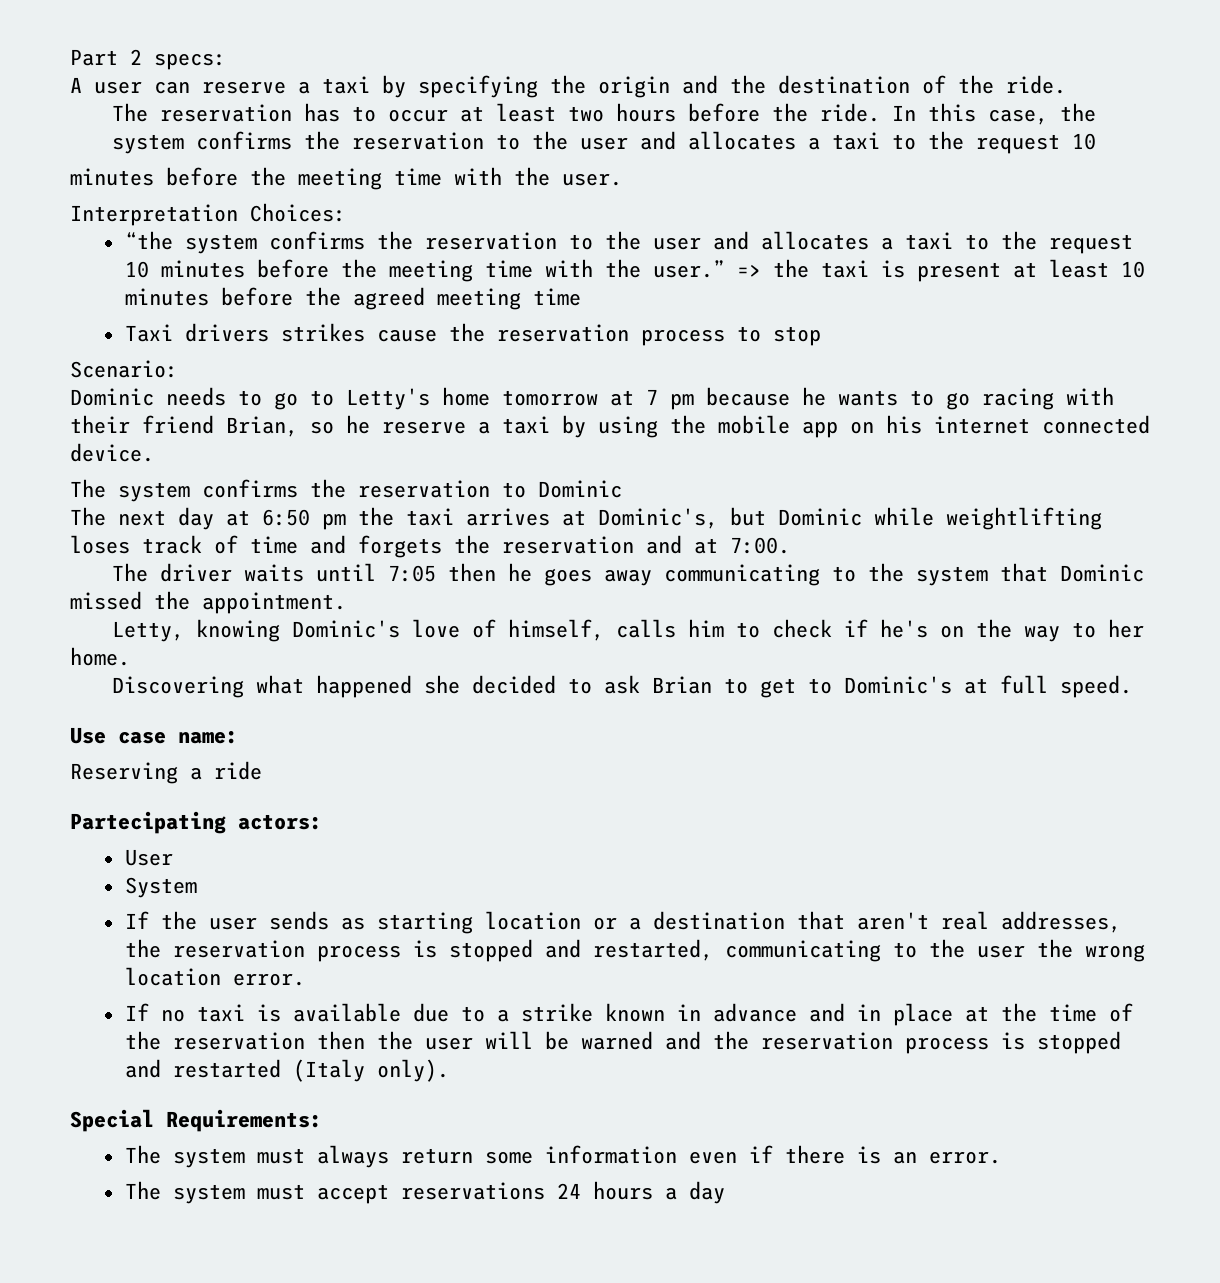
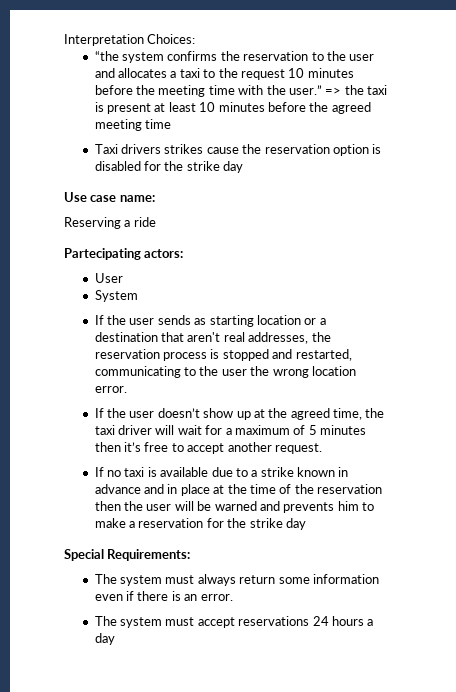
- Part 2 specs:
- A user can reserve a taxi by specifying the origin and the destination of the ride.
- The reservation has to occur at least two hours before the ride. In this case, the
- system confirms the reservation to the user and allocates a taxi to the request 10
- minutes before the meeting time with the user.
- Taxi drivers strikes cause the reservation process to stop
- Scenario:
- Dominic needs to go to Letty's home tomorrow at 7 pm because he wants to go racing with their friend Brian, so he reserve a taxi by using the mobile app on his internet connected device.
- The system confirms the reservation to Dominic
- The next day at 6:50 pm the taxi arrives at Dominic's, but Dominic while weightlifting loses track of time and forgets the reservation and at 7:00.
- The driver waits until 7:05 then he goes away communicating to the system that Dominic missed the appointment.
- Letty, knowing Dominic's love of himself, calls him to check if he's on the way to her home.
- Discovering what happened she decided to ask Brian to get to Dominic's at full speed.
+ Taxi drivers strikes cause the reservation option is disabled for the strike day
+ If the user doesn’t show up at the agreed time, the taxi driver will wait for a maximum of 5 minutes then it’s free to accept another request.
- If no taxi is available due to a strike known in advance and in place at the time of the reservation then the user will be warned and the reservation process is stopped and restarted (Italy only).
+ If no taxi is available due to a strike known in advance and in place at the time of the reservation then the user will be warned and prevents him to make a reservation for the strike day

